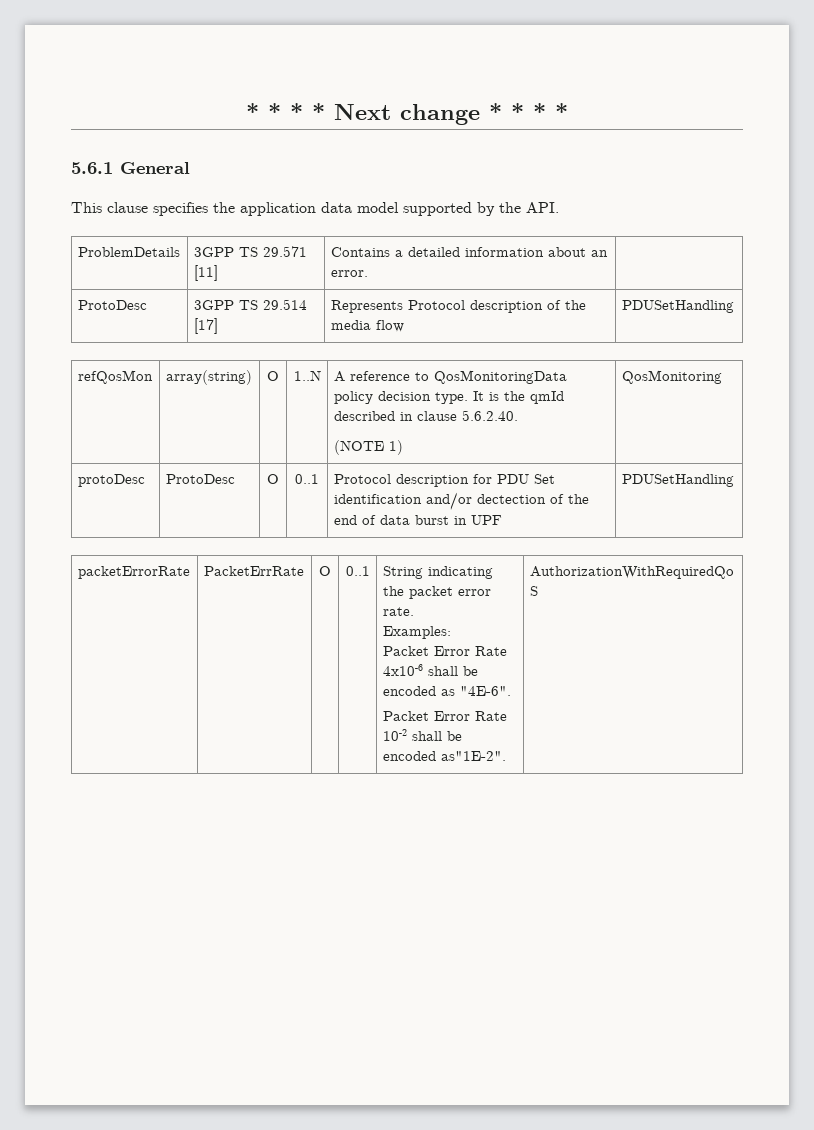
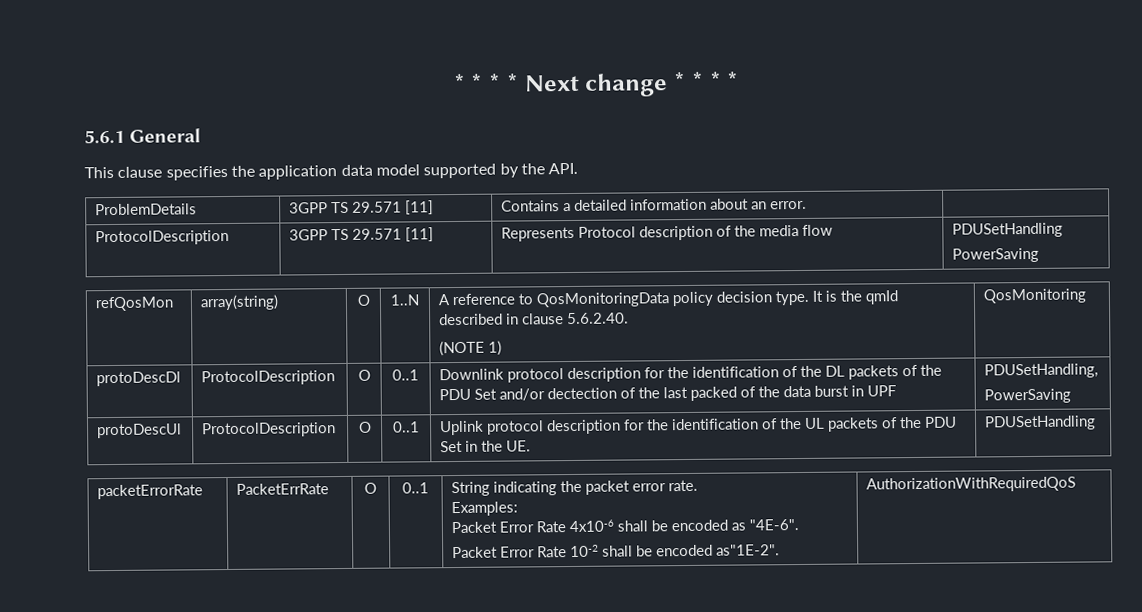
- ProtoDesc | 3GPP TS 29.514 [17] | Represents Protocol description of the media flow | PDUSetHandling
+ ProtocolDescription | 3GPP TS 29.571 [11] | Represents Protocol description of the media flow | PDUSetHandling
+ PowerSaving
- protoDesc | ProtoDesc | O | 0..1 | Protocol description for PDU Set identification and/or dectection of the end of data burst in UPF | PDUSetHandling
+ protoDescDl | ProtocolDescription | O | 0..1 | Downlink protocol description for the identification of the DL packets of the PDU Set and/or dectection of the last packed of the data burst in UPF | PDUSetHandling,
+ PowerSaving
+ protoDescUl | ProtocolDescription | O | 0..1 | Uplink protocol description for the identification of the UL packets of the PDU Set in the UE. | PDUSetHandling

